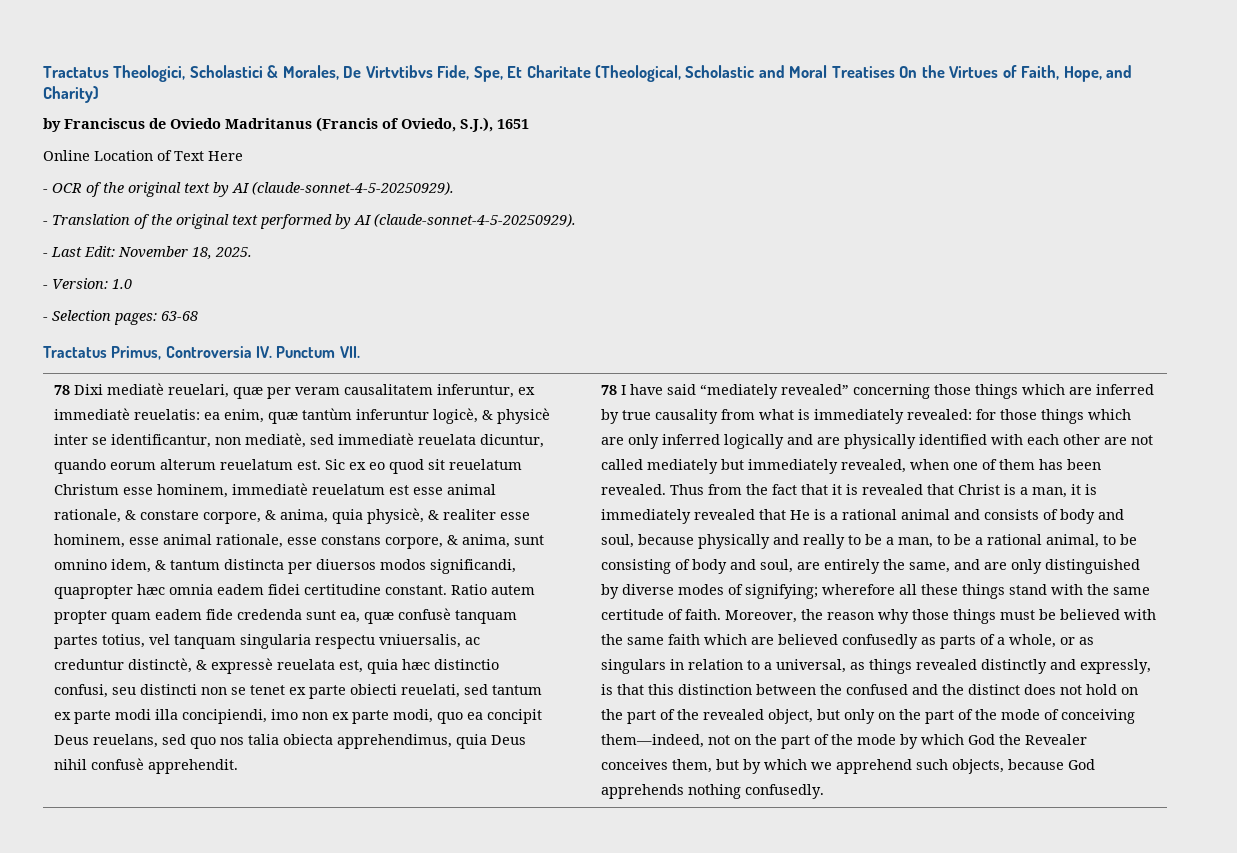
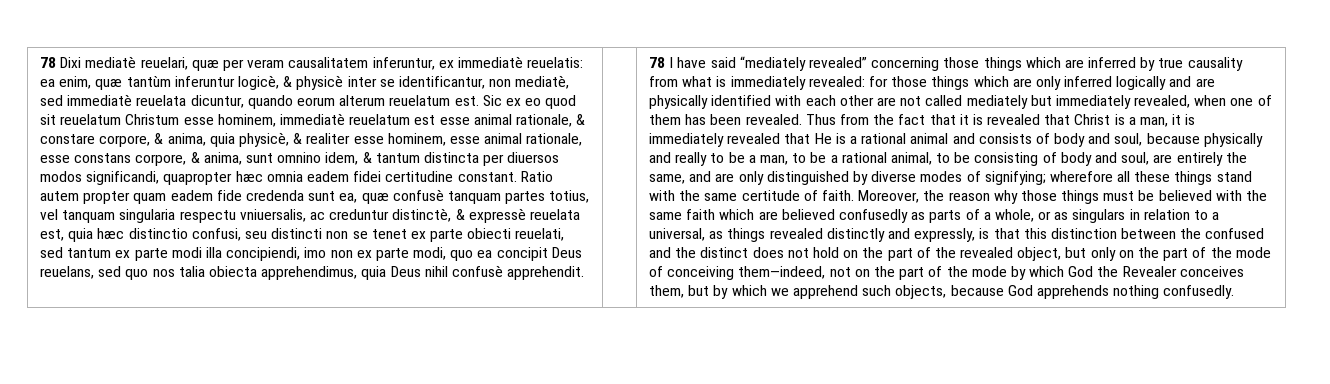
- Tractatus Theologici, Scholastici & Morales, De Virtvtibvs Fide, Spe, Et Charitate (Theological, Scholastic and Moral Treatises On the Virtues of Faith, Hope, and Charity)
- by Franciscus de Oviedo Madritanus (Francis of Oviedo, S.J.), 1651
- Online Location of Text Here
- - OCR of the original text by AI (claude-sonnet-4-5-20250929).
- - Translation of the original text performed by AI (claude-sonnet-4-5-20250929).
- - Last Edit: November 18, 2025.
- - Version: 1.0
- - Selection pages: 63-68
- Tractatus Primus, Controversia IV. Punctum VII.

